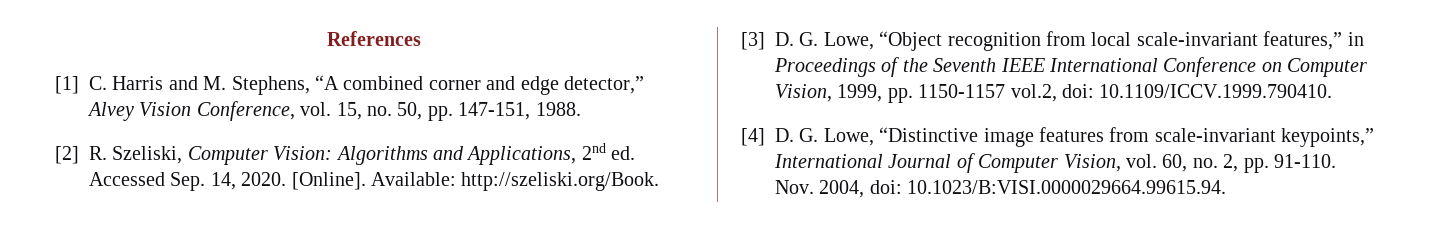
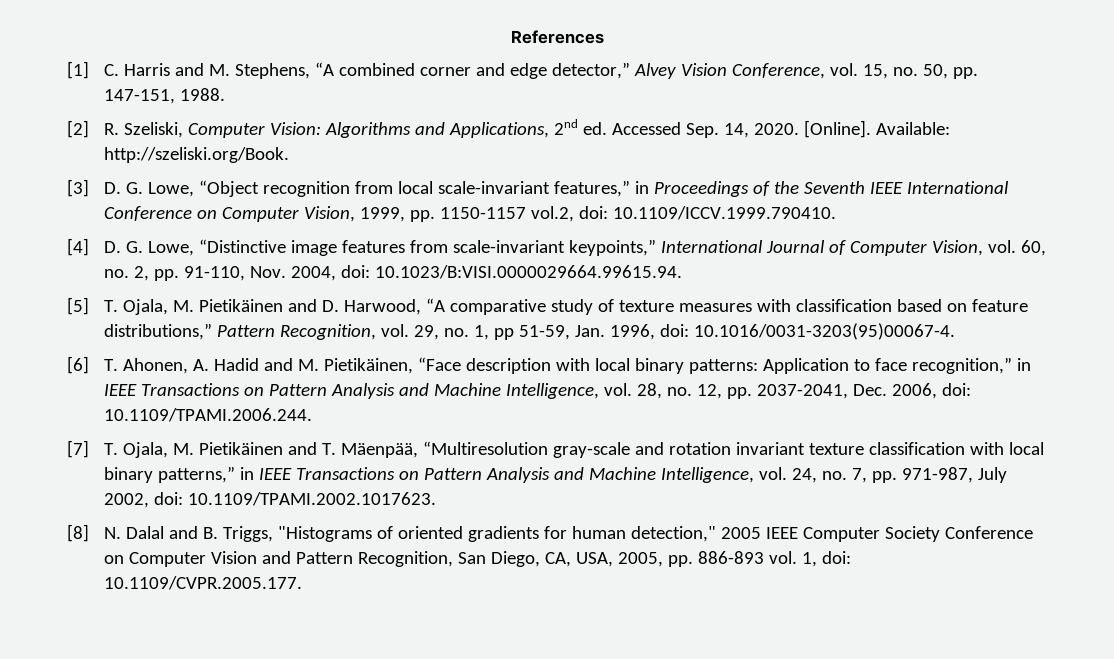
- [4] D. G. Lowe, “Distinctive image features from scale-invariant keypoints,” International Journal of Computer Vision, vol. 60, no. 2, pp. 91-110. Nov. 2004, doi: 10.1023/B:VISI.0000029664.99615.94.
+ [4] D. G. Lowe, “Distinctive image features from scale-invariant keypoints,” International Journal of Computer Vision, vol. 60, no. 2, pp. 91-110, Nov. 2004, doi: 10.1023/B:VISI.0000029664.99615.94.
+ [5] T. Ojala, M. Pietikäinen and D. Harwood, “A comparative study of texture measures with classification based on feature distributions,” Pattern Recognition, vol. 29, no. 1, pp 51-59, Jan. 1996, doi: 10.1016/0031-3203(95)00067-4.
+ [6] T. Ahonen, A. Hadid and M. Pietikäinen, “Face description with local binary patterns: Application to face recognition,” in IEEE Transactions on Pattern Analysis and Machine Intelligence, vol. 28, no. 12, pp. 2037-2041, Dec. 2006, doi: 10.1109/TPAMI.2006.244.
+ [7] T. Ojala, M. Pietikäinen and T. Mäenpää, “Multiresolution gray-scale and rotation invariant texture classification with local binary patterns,” in IEEE Transactions on Pattern Analysis and Machine Intelligence, vol. 24, no. 7, pp. 971-987, July 2002, doi: 10.1109/TPAMI.2002.1017623.
+ [8] N. Dalal and B. Triggs, "Histograms of oriented gradients for human detection," 2005 IEEE Computer Society Conference on Computer Vision and Pattern Recognition, San Diego, CA, USA, 2005, pp. 886-893 vol. 1, doi: 10.1109/CVPR.2005.177.

